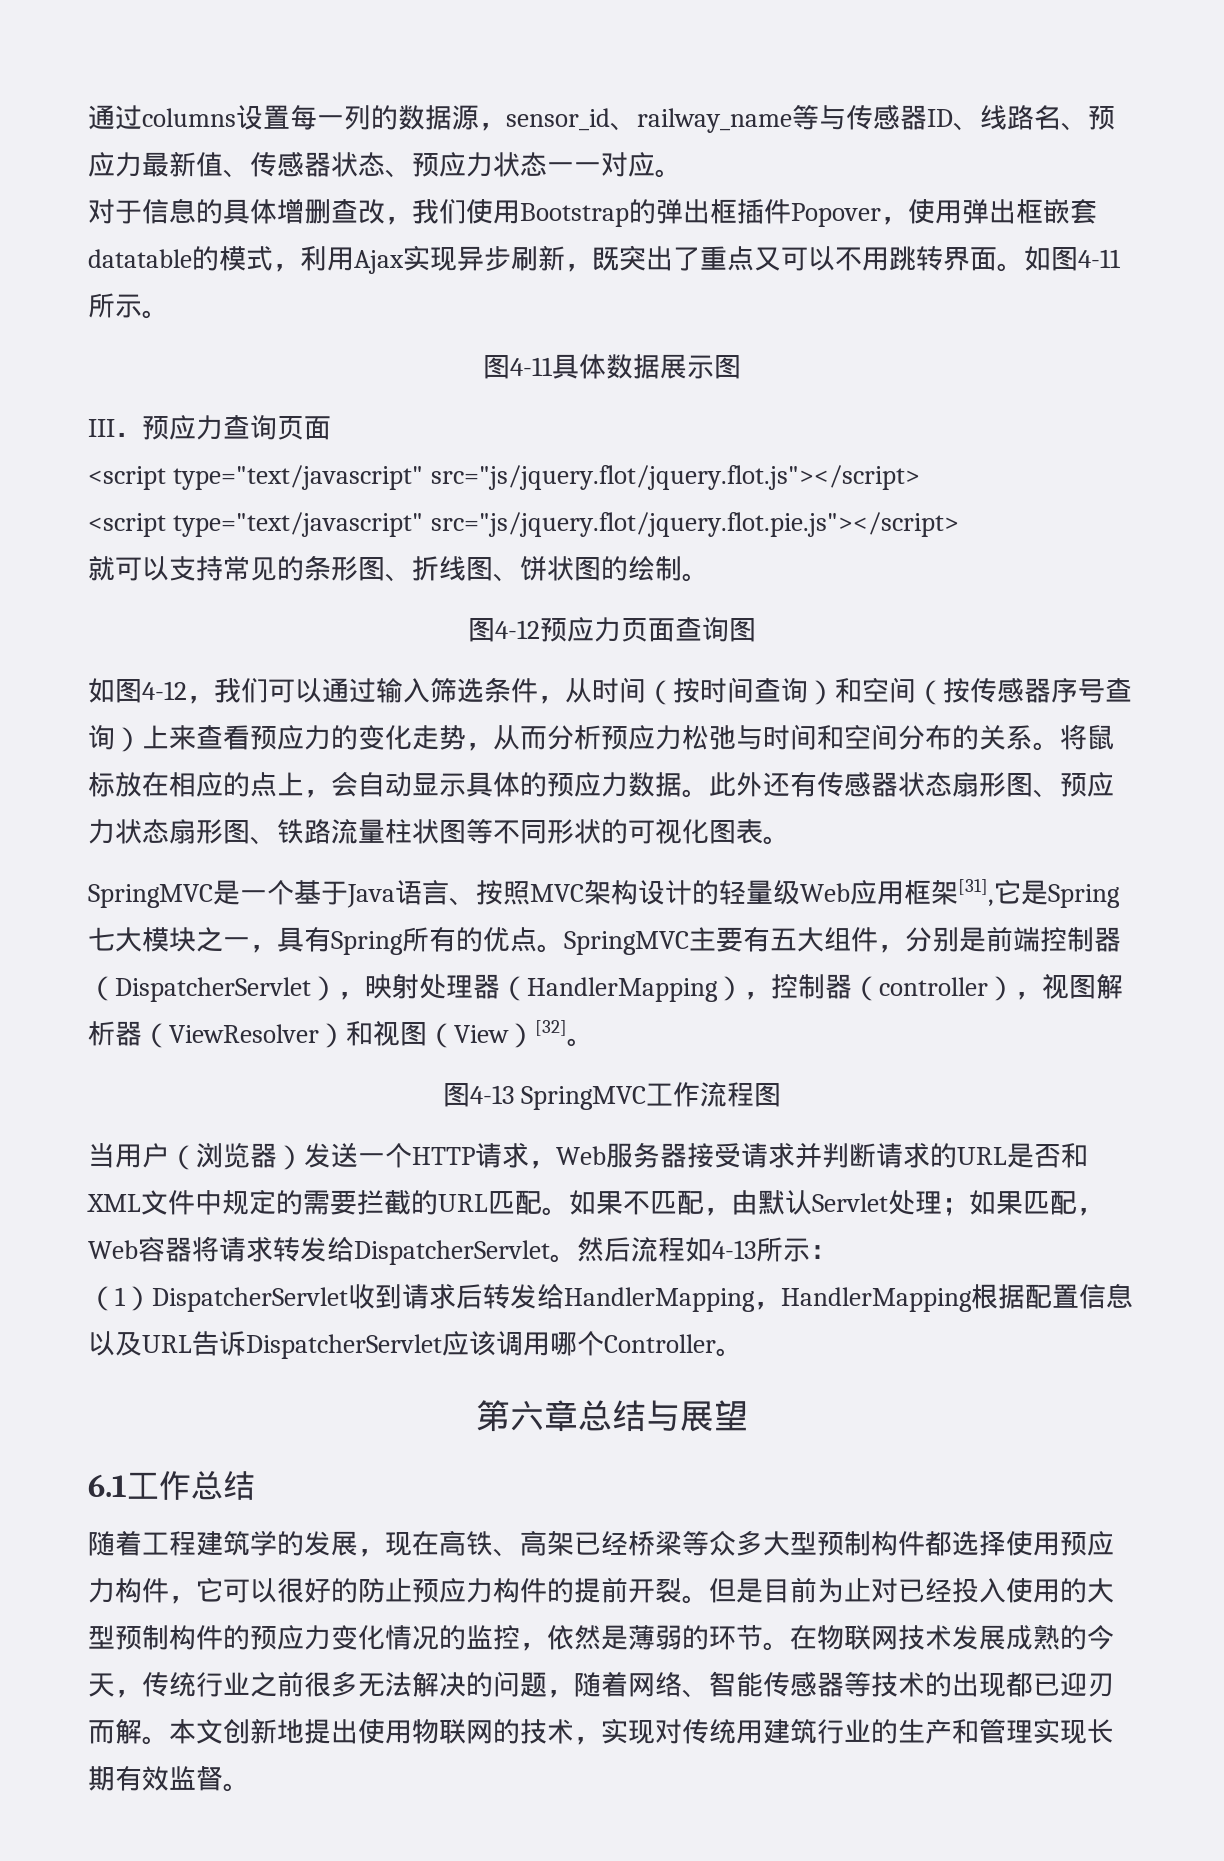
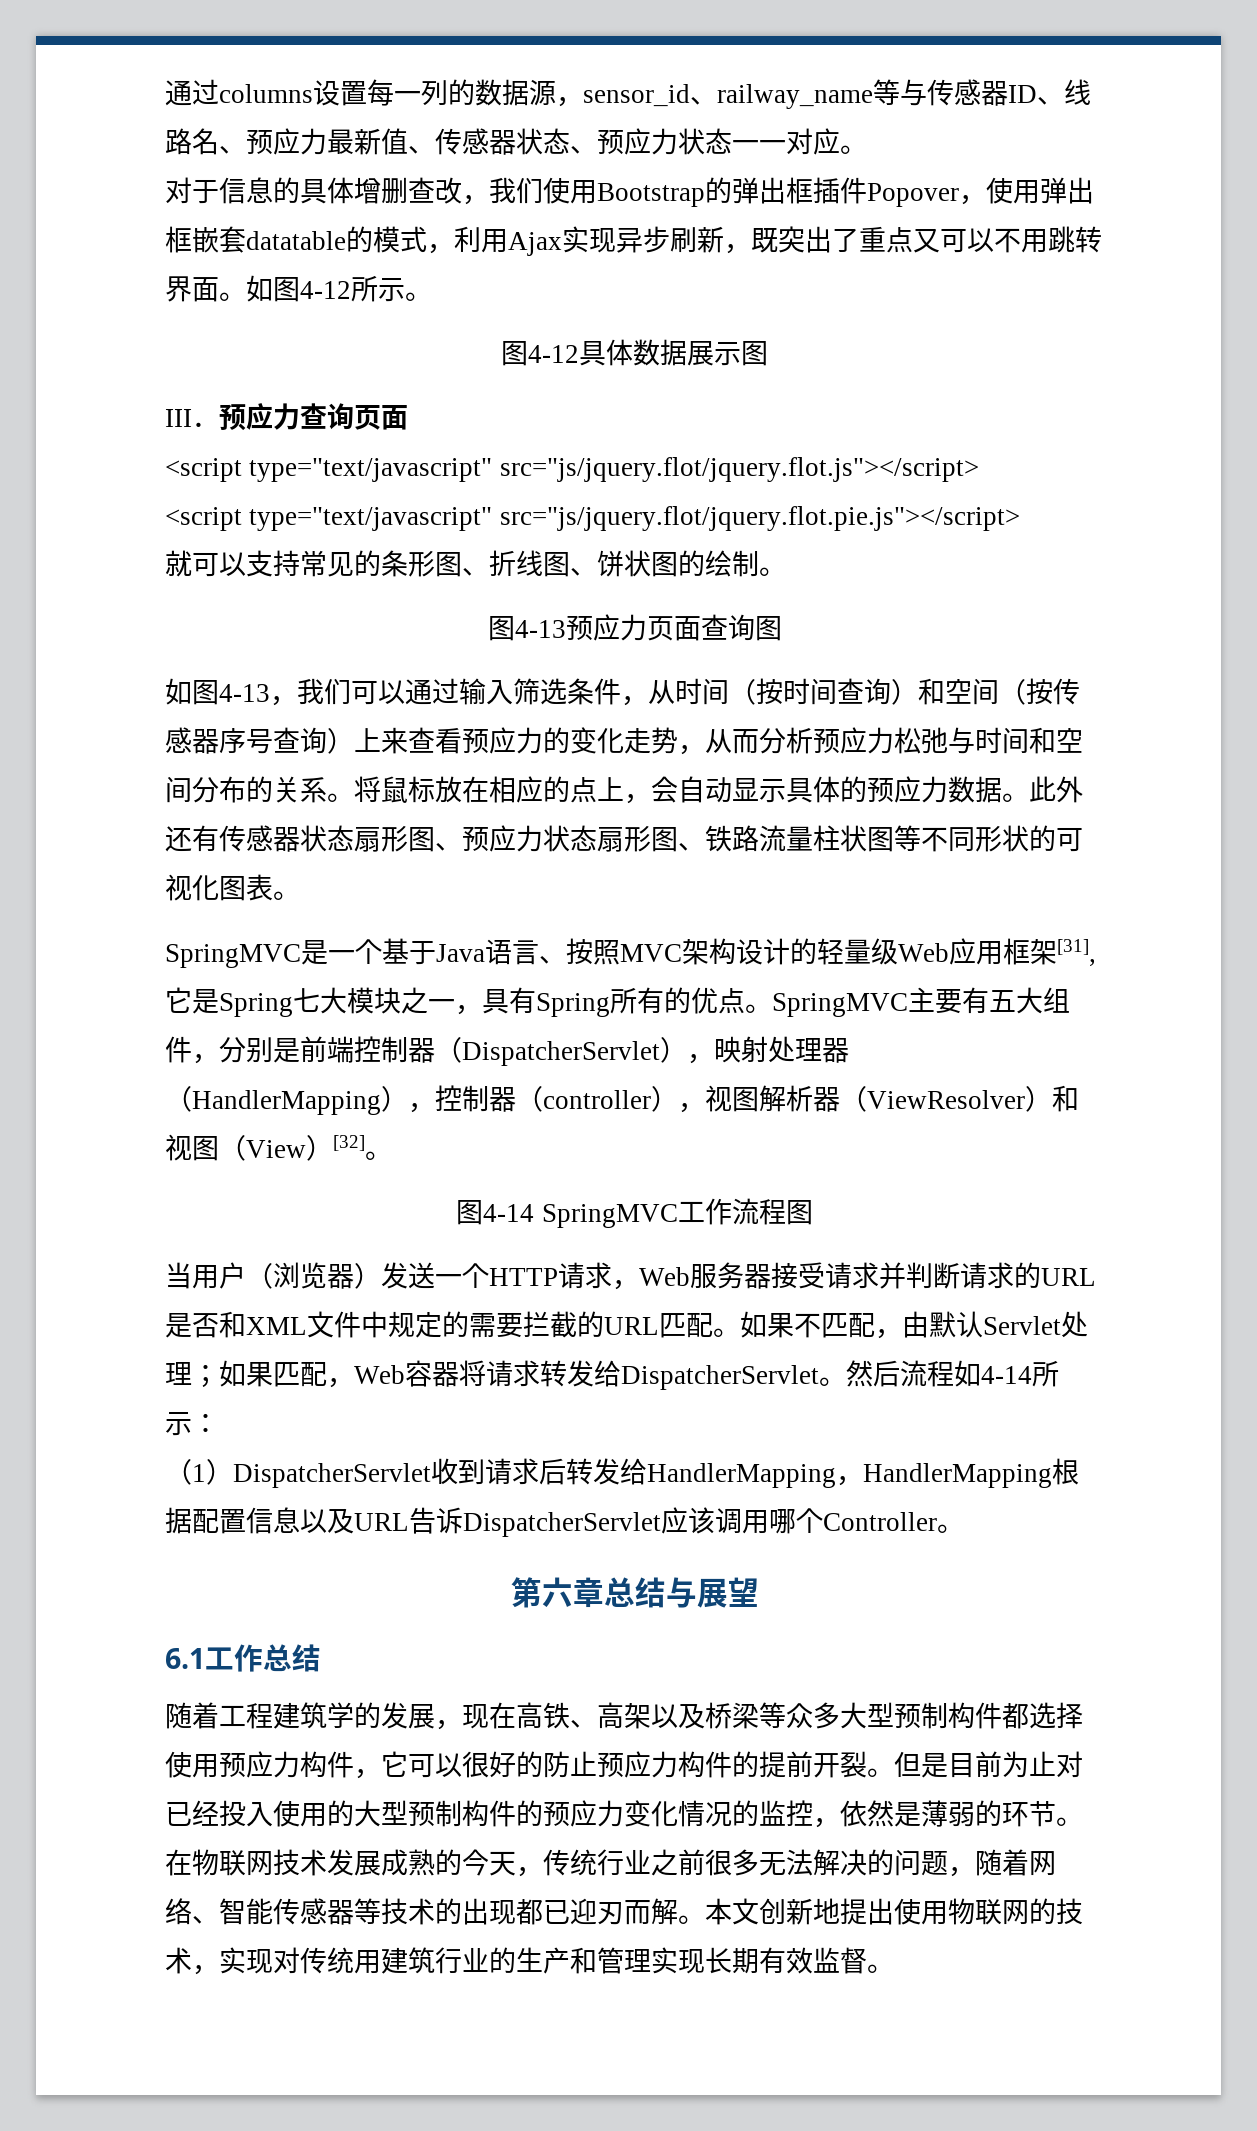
- 如图4-11所示。
+ 如图4-12所示。
- 图4-11具体数据展示图
+ 图4-12具体数据展示图
- 图4-12预应力页面查询图
+ 图4-13预应力页面查询图
- 如图4-12，我们可以通过输入筛选条件，从时间（按时间查询）和空间（按传感器序号查询）上来查看预应力的变化走势，从而分析预应力松弛与时间和空间分布的关系。
+ 如图4-13，我们可以通过输入筛选条件，从时间（按时间查询）和空间（按传感器序号查询）上来查看预应力的变化走势，从而分析预应力松弛与时间和空间分布的关系。
- 图4-13 SpringMVC工作流程图
+ 图4-14 SpringMVC工作流程图
- 然后流程如4-13所示：
+ 然后流程如4-14所示：
- 随着工程建筑学的发展，现在高铁、高架已经桥梁等众多大型预制构件都选择使用预应力构件，它可以很好的防止预应力构件的提前开裂。
+ 随着工程建筑学的发展，现在高铁、高架以及桥梁等众多大型预制构件都选择使用预应力构件，它可以很好的防止预应力构件的提前开裂。

